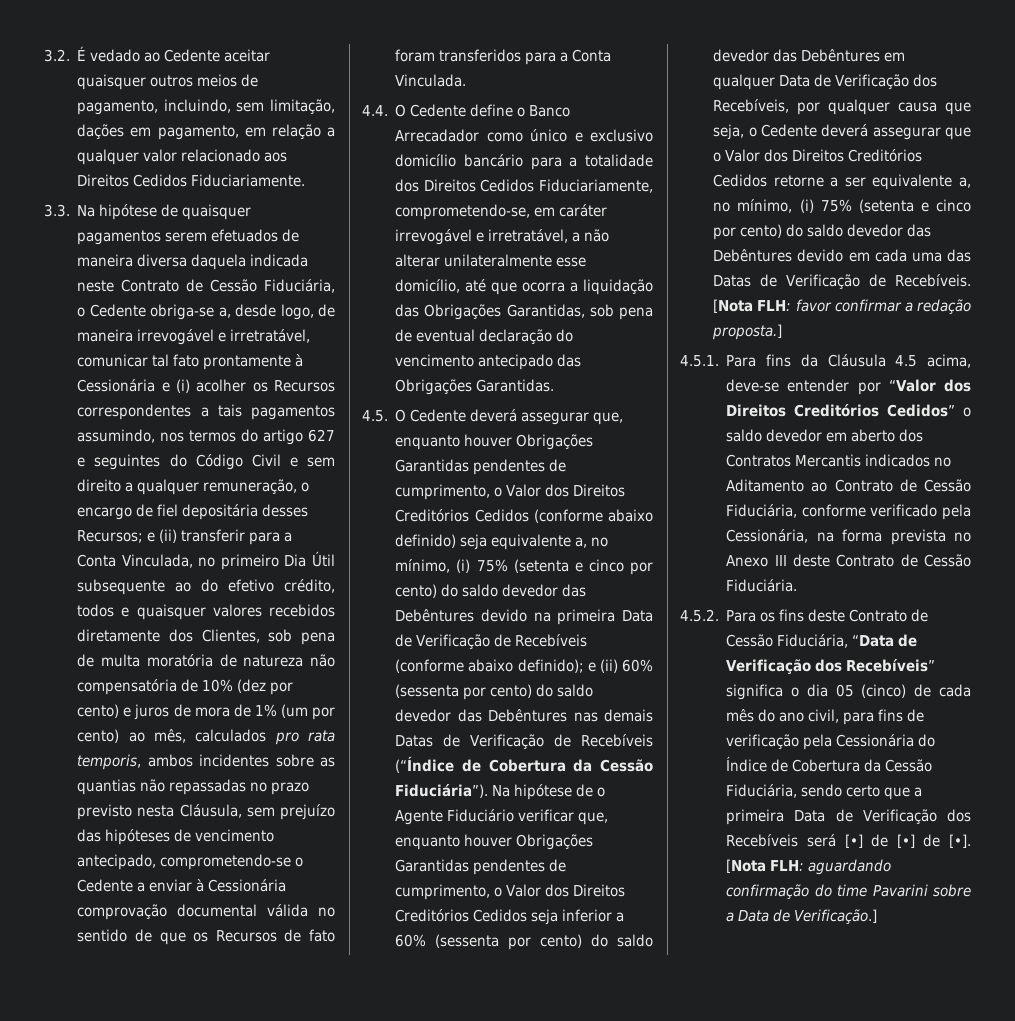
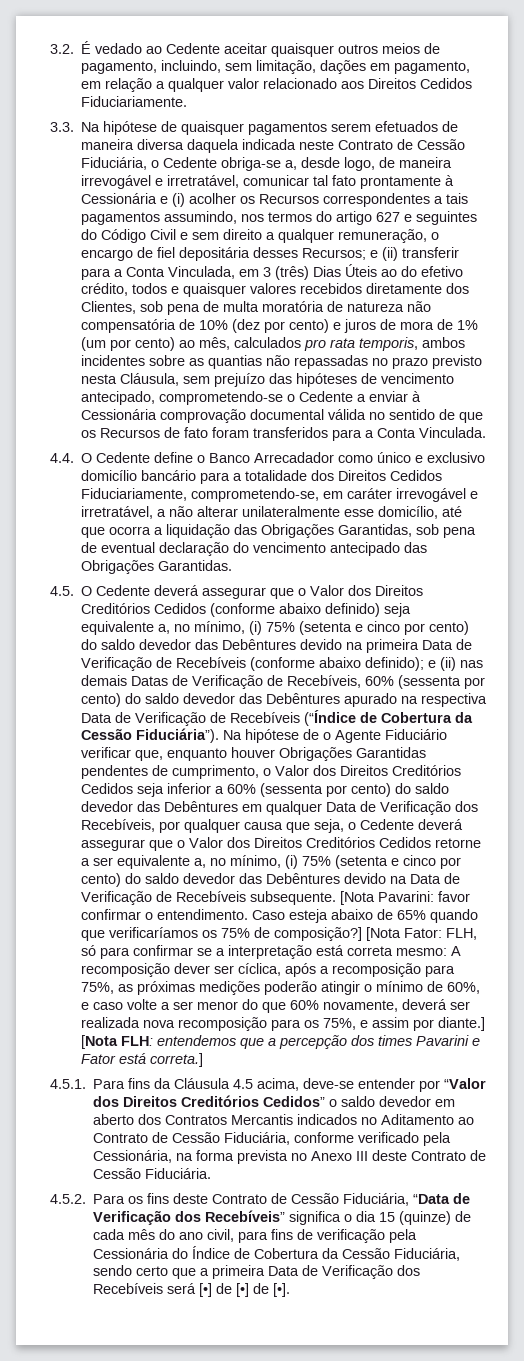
- e (ii) transferir para a Conta Vinculada, no primeiro Dia Útil subsequente ao do efetivo crédito, todos e quaisquer valores recebidos diretamente dos Clientes, sob pena de multa moratória de natureza não compensatória de 10% (dez por cento) e juros de mora de 1% (um por cento) ao mês, calculados pro rata temporis, ambos incidentes sobre as quantias não repassadas no prazo previsto nesta Cláusula, sem prejuízo das hipóteses de vencimento antecipado, comprometendo-se o Cedente a enviar à Cessionária comprovação documental válida no sentido de que os Recursos de fato foram transferidos para a Conta Vinculada.
+ e (ii) transferir para a Conta Vinculada, em 3 (três) Dias Úteis ao do efetivo crédito, todos e quaisquer valores recebidos diretamente dos Clientes, sob pena de multa moratória de natureza não compensatória de 10% (dez por cento) e juros de mora de 1% (um por cento) ao mês, calculados pro rata temporis, ambos incidentes sobre as quantias não repassadas no prazo previsto nesta Cláusula, sem prejuízo das hipóteses de vencimento antecipado, comprometendo-se o Cedente a enviar à Cessionária comprovação documental válida no sentido de que os Recursos de fato foram transferidos para a Conta Vinculada.
- 4.5. O Cedente deverá assegurar que, enquanto houver Obrigações Garantidas pendentes de cumprimento, o Valor dos Direitos Creditórios Cedidos (conforme abaixo definido) seja equivalente a, no mínimo, (i) 75% (setenta e cinco por cento) do saldo devedor das Debêntures devido na primeira Data de Verificação de Recebíveis (conforme abaixo definido); e (ii) 60% (sessenta por cento) do saldo devedor das Debêntures nas demais Datas de Verificação de Recebíveis (“Índice de Cobertura da Cessão Fiduciária”).
+ 4.5. O Cedente deverá assegurar que o Valor dos Direitos Creditórios Cedidos (conforme abaixo definido) seja equivalente a, no mínimo, (i) 75% (setenta e cinco por cento) do saldo devedor das Debêntures devido na primeira Data de Verificação de Recebíveis (conforme abaixo definido); e (ii) nas demais Datas de Verificação de Recebíveis, 60% (sessenta por cento) do saldo devedor das Debêntures apurado na respectiva Data de Verificação de Recebíveis (“Índice de Cobertura da Cessão Fiduciária”).
- Na hipótese de o Agente Fiduciário verificar que, enquanto houver Obrigações Garantidas pendentes de cumprimento, o Valor dos Direitos Creditórios Cedidos seja inferior a 60% (sessenta por cento) do saldo devedor das Debêntures em qualquer Data de Verificação dos Recebíveis, por qualquer causa que seja, o Cedente deverá assegurar que o Valor dos Direitos Creditórios Cedidos retorne a ser equivalente a, no mínimo, (i) 75% (setenta e cinco por cento) do saldo devedor das Debêntures devido em cada uma das Datas de Verificação de Recebíveis. [Nota FLH: favor confirmar a redação proposta.]
+ Na hipótese de o Agente Fiduciário verificar que, enquanto houver Obrigações Garantidas pendentes de cumprimento, o Valor dos Direitos Creditórios Cedidos seja inferior a 60% (sessenta por cento) do saldo devedor das Debêntures em qualquer Data de Verificação dos Recebíveis, por qualquer causa que seja, o Cedente deverá assegurar que o Valor dos Direitos Creditórios Cedidos retorne a ser equivalente a, no mínimo, (i) 75% (setenta e cinco por cento) do saldo devedor das Debêntures devido na Data de Verificação de Recebíveis subsequente. [Nota Pavarini: favor confirmar o entendimento. Caso esteja abaixo de 65% quando que verificaríamos os 75% de composição?] [Nota Fator: FLH, só para confirmar se a interpretação está correta mesmo: A recomposição dever ser cíclica, após a recomposição para 75%, as próximas medições poderão atingir o mínimo de 60%, e caso volte a ser menor do que 60% novamente, deverá ser realizada nova recomposição para os 75%, e assim por diante.] [Nota FLH: entendemos que a percepção dos times Pavarini e Fator está correta.]
- 4.5.2. Para os fins deste Contrato de Cessão Fiduciária, “Data de Verificação dos Recebíveis” significa o dia 05 (cinco) de cada mês do ano civil, para fins de verificação pela Cessionária do Índice de Cobertura da Cessão Fiduciária, sendo certo que a primeira Data de Verificação dos Recebíveis será [•] de [•] de [•]. [Nota FLH: aguardando confirmação do time Pavarini sobre a Data de Verificação.]
+ 4.5.2. Para os fins deste Contrato de Cessão Fiduciária, “Data de Verificação dos Recebíveis” significa o dia 15 (quinze) de cada mês do ano civil, para fins de verificação pela Cessionária do Índice de Cobertura da Cessão Fiduciária, sendo certo que a primeira Data de Verificação dos Recebíveis será [•] de [•] de [•].

